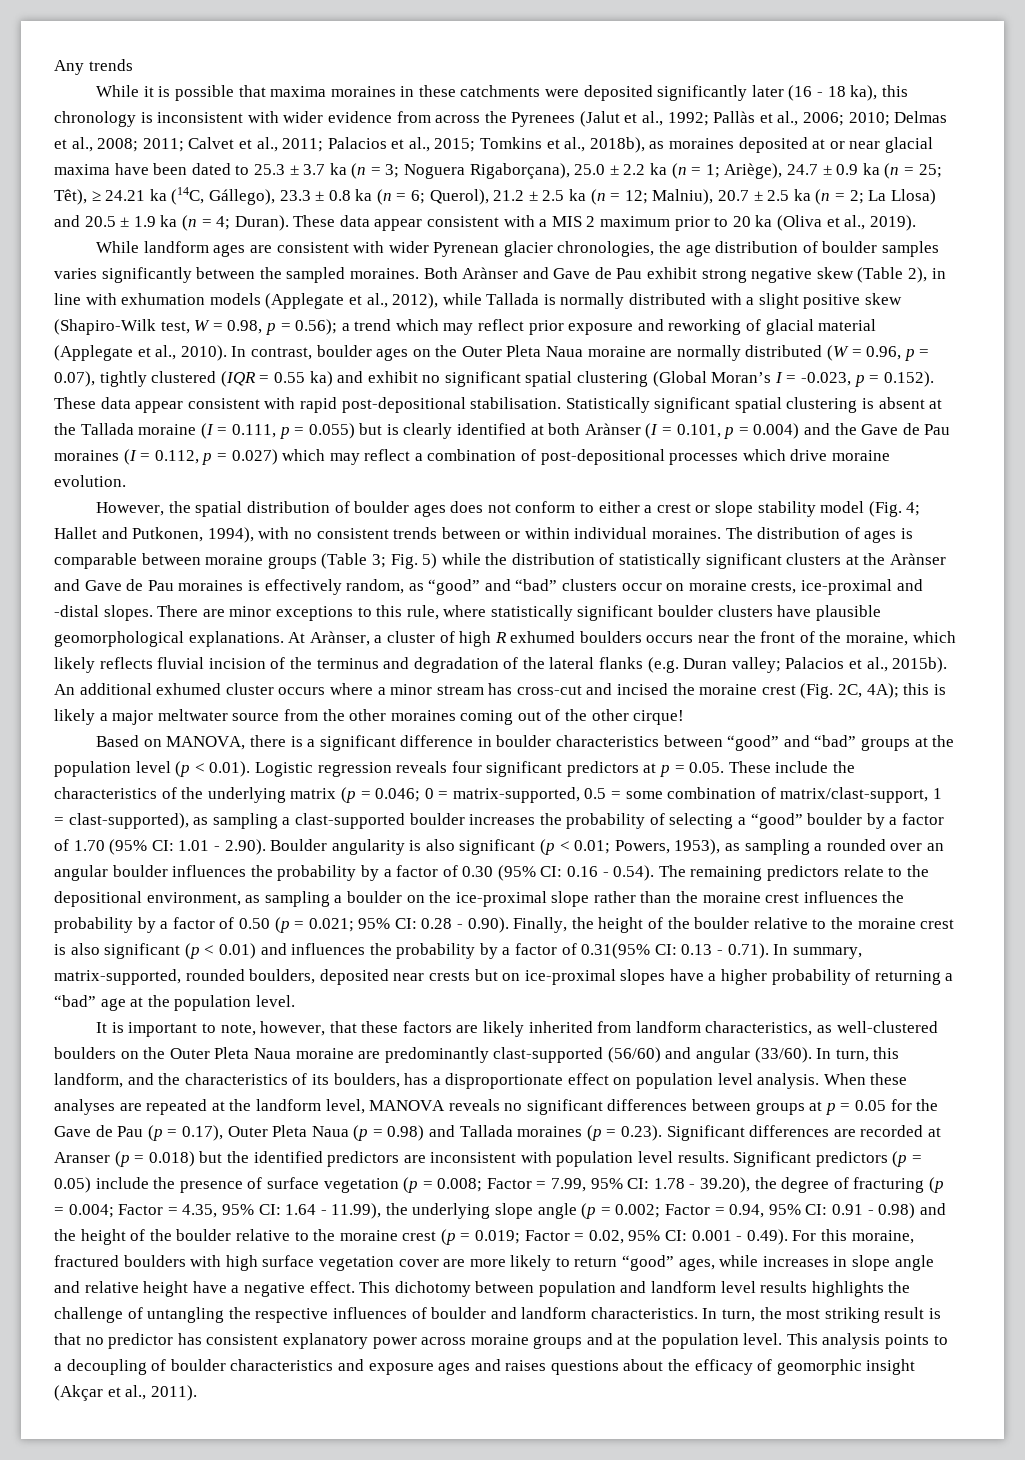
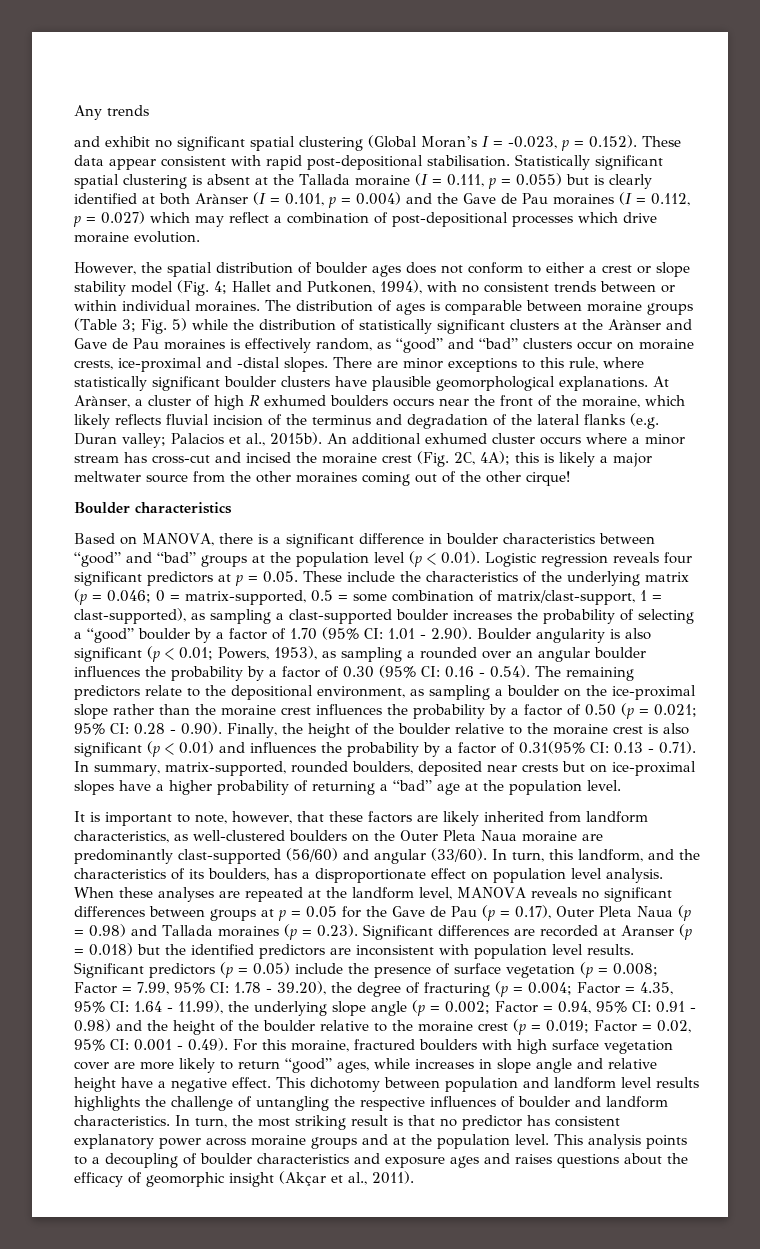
- While it is possible that maxima moraines in these catchments were deposited significantly later (16 - 18 ka), this chronology is inconsistent with wider evidence from across the Pyrenees (Jalut et al., 1992; Pallàs et al., 2006; 2010; Delmas et al., 2008; 2011; Calvet et al., 2011; Palacios et al., 2015; Tomkins et al., 2018b), as moraines deposited at or near glacial maxima have been dated to 25.3 ± 3.7 ka (n = 3; Noguera Rigaborçana), 25.0 ± 2.2 ka (n = 1; Ariège), 24.7 ± 0.9 ka (n = 25; Têt), ≥ 24.21 ka (14C, Gállego), 23.3 ± 0.8 ka (n = 6; Querol), 21.2 ± 2.5 ka (n = 12; Malniu), 20.7 ± 2.5 ka (n = 2; La Llosa) and 20.5 ± 1.9 ka (n = 4; Duran). These data appear consistent with a MIS 2 maximum prior to 20 ka (Oliva et al., 2019).
- While landform ages are consistent with wider Pyrenean glacier chronologies, the age distribution of boulder samples varies significantly between the sampled moraines. Both Arànser and Gave de Pau exhibit strong negative skew (Table 2), in line with exhumation models (Applegate et al., 2012), while Tallada is normally distributed with a slight positive skew (Shapiro-Wilk test, W = 0.98, p = 0.56); a trend which may reflect prior exposure and reworking of glacial material (Applegate et al., 2010). In contrast, boulder ages on the Outer Pleta Naua moraine are normally distributed (W = 0.96, p = 0.07), tightly clustered (IQR = 0.55 ka) and exhibit no significant spatial clustering (Global Moran’s I = -0.023, p = 0.152). These data appear consistent with rapid post-depositional stabilisation.
+ and exhibit no significant spatial clustering (Global Moran’s I = -0.023, p = 0.152). These data appear consistent with rapid post-depositional stabilisation.
+ Boulder characteristics

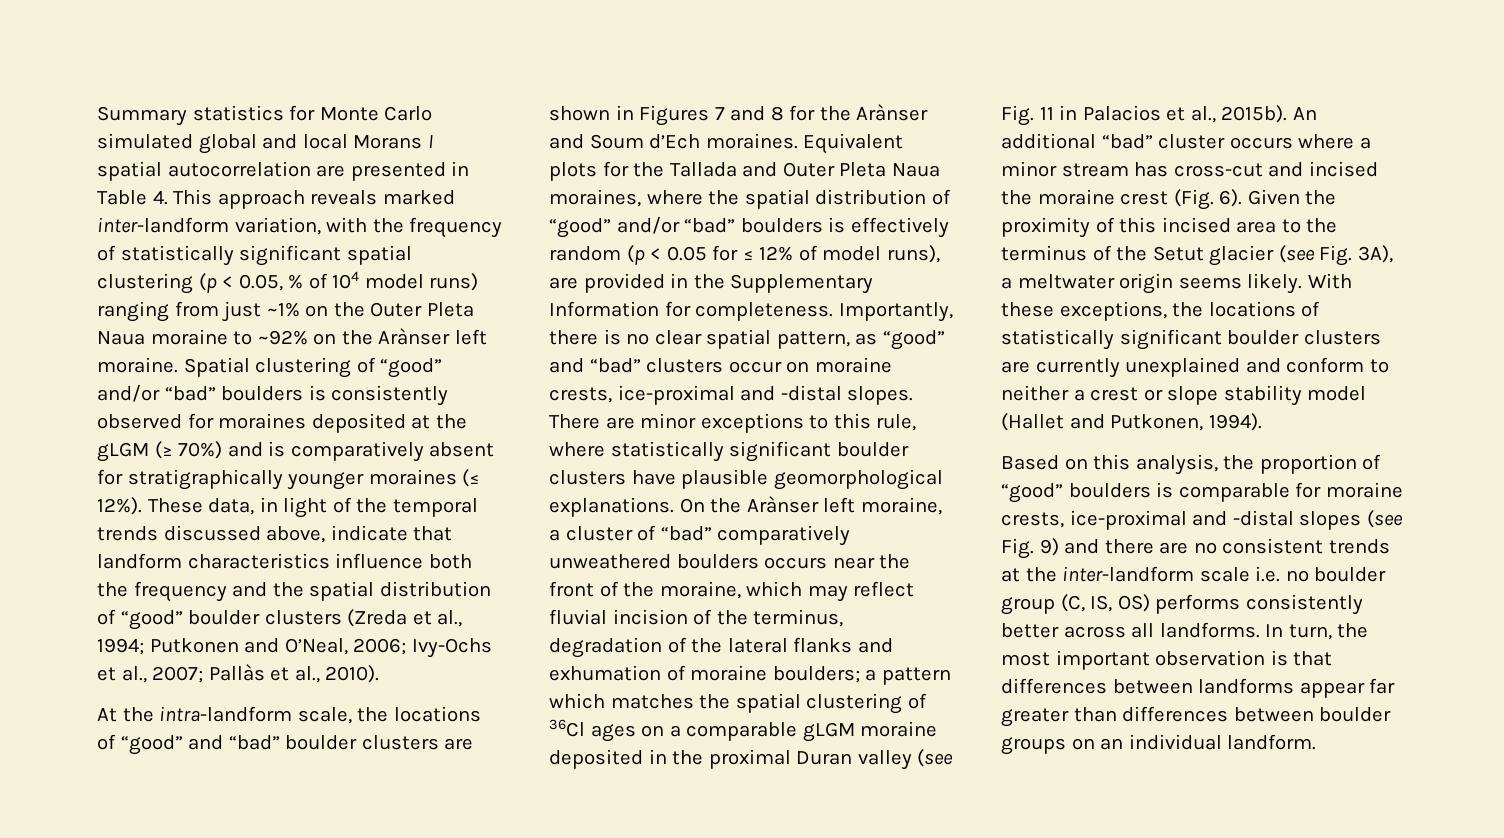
- Any trends
- and exhibit no significant spatial clustering (Global Moran’s I = -0.023, p = 0.152). These data appear consistent with rapid post-depositional stabilisation. Statistically significant spatial clustering is absent at the Tallada moraine (I = 0.111, p = 0.055) but is clearly identified at both Arànser (I = 0.101, p = 0.004) and the Gave de Pau moraines (I = 0.112, p = 0.027) which may reflect a combination of post-depositional processes which drive moraine evolution.
- However, the spatial distribution of boulder ages does not conform to either a crest or slope stability model (Fig. 4; Hallet and Putkonen, 1994), with no consistent trends between or within individual moraines. The distribution of ages is comparable between moraine groups (Table 3; Fig. 5) while the distribution of statistically significant clusters at the Arànser and Gave de Pau moraines is effectively random, as “good” and “bad” clusters occur on moraine crests, ice-proximal and -distal slopes.
+ Summary statistics for Monte Carlo simulated global and local Morans I spatial autocorrelation are presented in Table 4. This approach reveals marked inter-landform variation, with the frequency of statistically significant spatial clustering (p < 0.05, % of 104 model runs) ranging from just ~1% on the Outer Pleta Naua moraine to ~92% on the Arànser left moraine. Spatial clustering of “good” and/or “bad” boulders is consistently observed for moraines deposited at the gLGM (≥ 70%) and is comparatively absent for stratigraphically younger moraines (≤ 12%). These data, in light of the temporal trends discussed above, indicate that landform characteristics influence both the frequency and the spatial distribution of “good” boulder clusters (Zreda et al., 1994; Putkonen and O’Neal, 2006; Ivy-Ochs et al., 2007; Pallàs et al., 2010).
+ At the intra-landform scale, the locations of “good” and “bad” boulder clusters are shown in Figures 7 and 8 for the Arànser and Soum d’Ech moraines. Equivalent plots for the Tallada and Outer Pleta Naua moraines, where the spatial distribution of “good” and/or “bad” boulders is effectively random (p < 0.05 for ≤ 12% of model runs), are provided in the Supplementary Information for completeness. Importantly, there is no clear spatial pattern, as “good” and “bad” clusters occur on moraine crests, ice-proximal and -distal slopes.
- At Arànser, a cluster of high R exhumed boulders occurs near the front of the moraine, which likely reflects fluvial incision of the terminus and degradation of the lateral flanks (e.g. Duran valley; Palacios et al., 2015b).
+ On the Arànser left moraine, a cluster of “bad” comparatively unweathered boulders occurs near the front of the moraine, which may reflect fluvial incision of the terminus, degradation of the lateral flanks and exhumation of moraine boulders; a pattern which matches the spatial clustering of 36Cl ages on a comparable gLGM moraine deposited in the proximal Duran valley (see Fig. 11 in Palacios et al., 2015b).
- An additional exhumed cluster occurs where a minor stream has cross-cut and incised the moraine crest (Fig. 2C, 4A); this is likely a major meltwater source from the other moraines coming out of the other cirque!
- Boulder characteristics
- Based on MANOVA, there is a significant difference in boulder characteristics between “good” and “bad” groups at the population level (p < 0.01). Logistic regression reveals four significant predictors at p = 0.05. These include the characteristics of the underlying matrix (p = 0.046; 0 = matrix-supported, 0.5 = some combination of matrix/clast-support, 1 = clast-supported), as sampling a clast-supported boulder increases the probability of selecting a “good” boulder by a factor of 1.70 (95% CI: 1.01 - 2.90). Boulder angularity is also significant (p < 0.01; Powers, 1953), as sampling a rounded over an angular boulder influences the probability by a factor of 0.30 (95% CI: 0.16 - 0.54). The remaining predictors relate to the depositional environment, as sampling a boulder on the ice-proximal slope rather than the moraine crest influences the probability by a factor of 0.50 (p = 0.021; 95% CI: 0.28 - 0.90). Finally, the height of the boulder relative to the moraine crest is also significant (p < 0.01) and influences the probability by a factor of 0.31(95% CI: 0.13 - 0.71). In summary, matrix-supported, rounded boulders, deposited near crests but on ice-proximal slopes have a higher probability of returning a “bad” age at the population level.
- It is important to note, however, that these factors are likely inherited from landform characteristics, as well-clustered boulders on the Outer Pleta Naua moraine are predominantly clast-supported (56/60) and angular (33/60). In turn, this landform, and the characteristics of its boulders, has a disproportionate effect on population level analysis. When these analyses are repeated at the landform level, MANOVA reveals no significant differences between groups at p = 0.05 for the Gave de Pau (p = 0.17), Outer Pleta Naua (p = 0.98) and Tallada moraines (p = 0.23). Significant differences are recorded at Aranser (p = 0.018) but the identified predictors are inconsistent with population level results. Significant predictors (p = 0.05) include the presence of surface vegetation (p = 0.008; Factor = 7.99, 95% CI: 1.78 - 39.20), the degree of fracturing (p = 0.004; Factor = 4.35, 95% CI: 1.64 - 11.99), the underlying slope angle (p = 0.002; Factor = 0.94, 95% CI: 0.91 - 0.98) and the height of the boulder relative to the moraine crest (p = 0.019; Factor = 0.02, 95% CI: 0.001 - 0.49). For this moraine, fractured boulders with high surface vegetation cover are more likely to return “good” ages, while increases in slope angle and relative height have a negative effect. This dichotomy between population and landform level results highlights the challenge of untangling the respective influences of boulder and landform characteristics. In turn, the most striking result is that no predictor has consistent explanatory power across moraine groups and at the population level. This analysis points to a decoupling of boulder characteristics and exposure ages and raises questions about the efficacy of geomorphic insight (Akçar et al., 2011).
+ An additional “bad” cluster occurs where a minor stream has cross-cut and incised the moraine crest (Fig. 6). Given the proximity of this incised area to the terminus of the Setut glacier (see Fig. 3A), a meltwater origin seems likely. With these exceptions, the locations of statistically significant boulder clusters are currently unexplained and conform to neither a crest or slope stability model (Hallet and Putkonen, 1994).
+ Based on this analysis, the proportion of “good” boulders is comparable for moraine crests, ice-proximal and -distal slopes (see Fig. 9) and there are no consistent trends at the inter-landform scale i.e. no boulder group (C, IS, OS) performs consistently better across all landforms. In turn, the most important observation is that differences between landforms appear far greater than differences between boulder groups on an individual landform.

